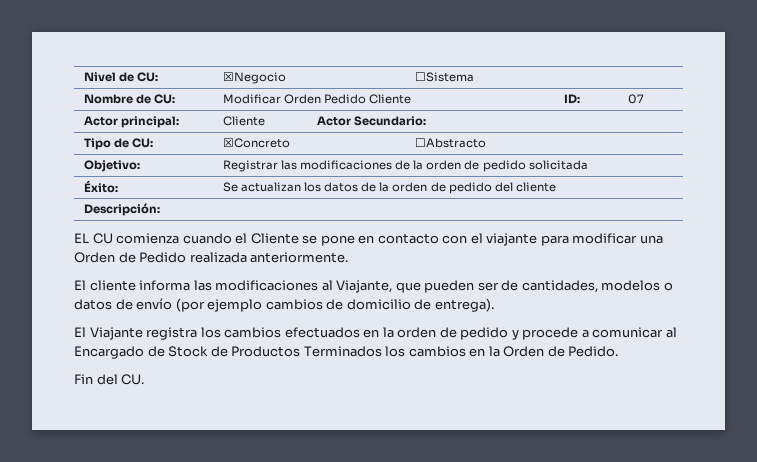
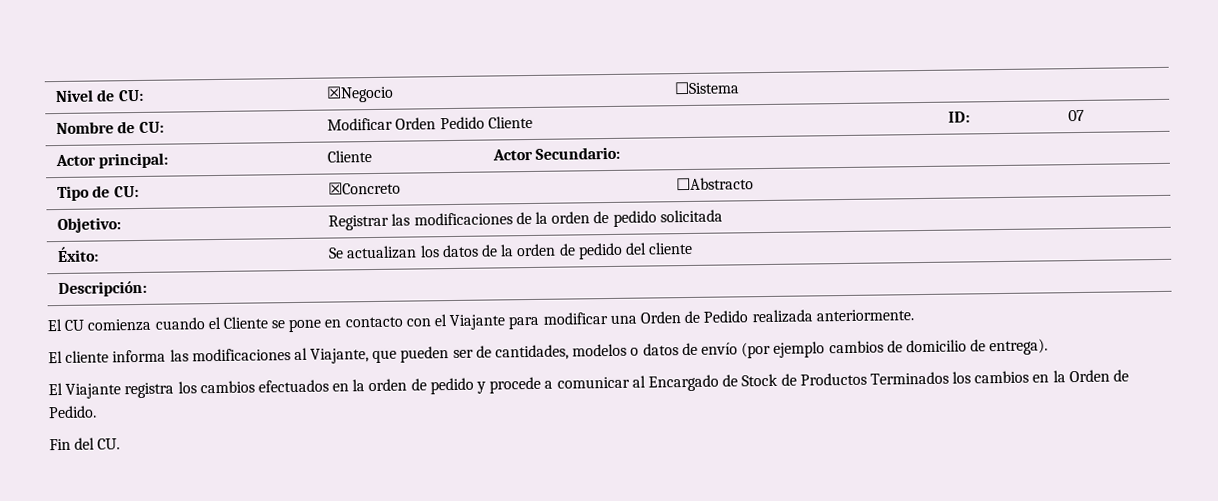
- EL CU comienza cuando el Cliente se pone en contacto con el viajante para modificar una Orden de Pedido realizada anteriormente.
+ El CU comienza cuando el Cliente se pone en contacto con el Viajante para modificar una Orden de Pedido realizada anteriormente.

